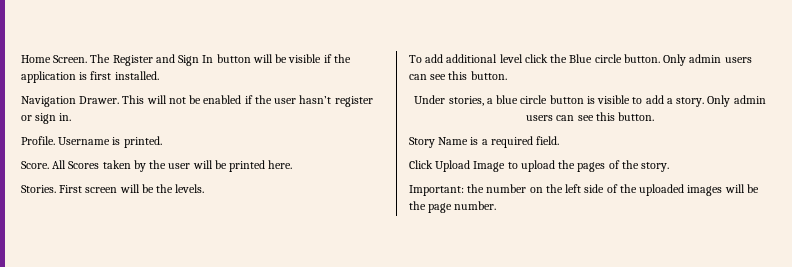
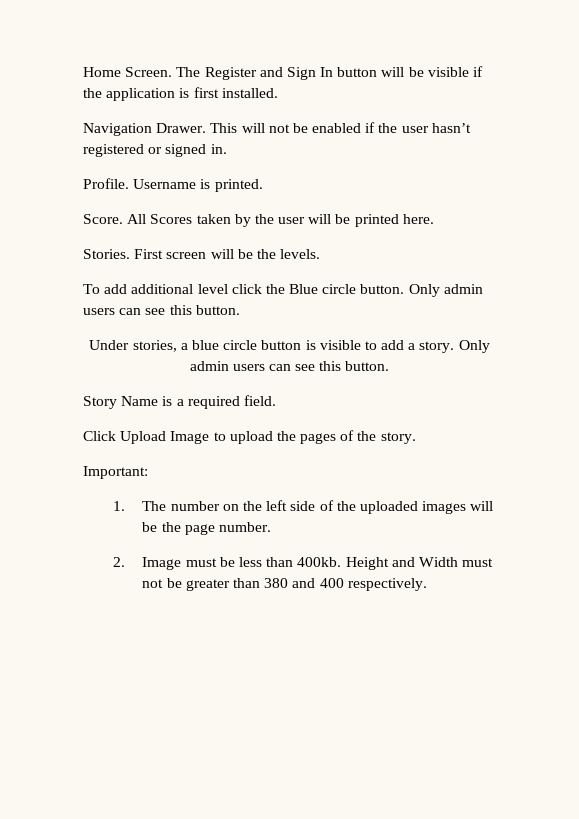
- This will not be enabled if the user hasn’t register or sign in.
+ This will not be enabled if the user hasn’t registered or signed in.
- Important: the number on the left side of the uploaded images will be the page number.
+ Important:
+ 1. The number on the left side of the uploaded images will be the page number.
+ 2. Image must be less than 400kb. Height and Width must not be greater than 380 and 400 respectively.

